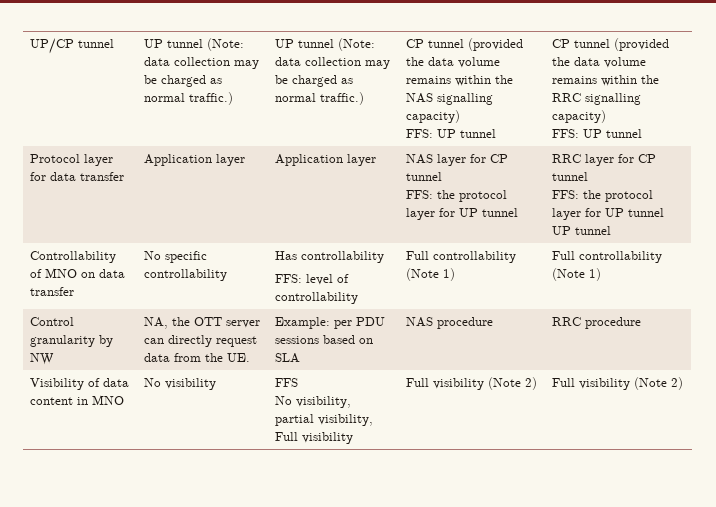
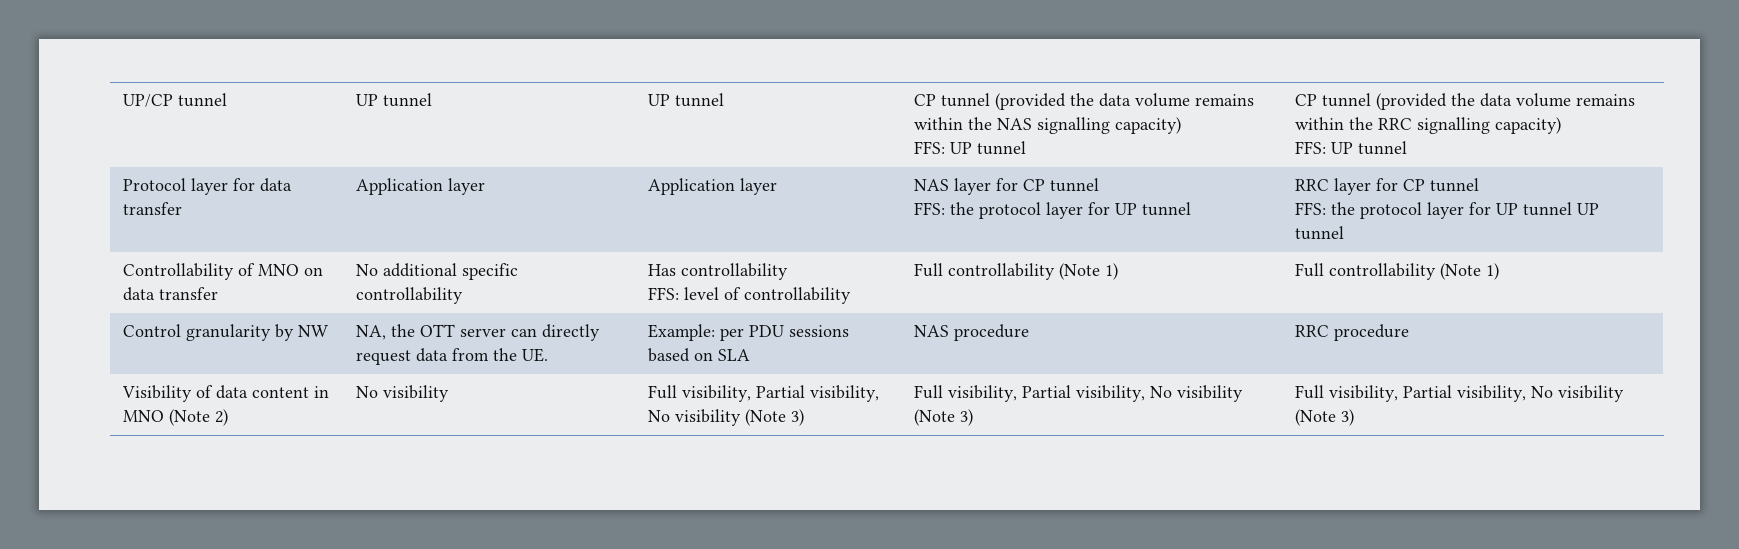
- UP tunnel (Note: data collection may be charged as normal traffic.) | UP tunnel (Note: data collection may be charged as normal traffic.)
+ UP tunnel | UP tunnel
- Controllability of MNO on data transfer | No specific controllability | Has controllability
+ Controllability of MNO on data transfer | No additional specific controllability | Has controllability
- Visibility of data content in MNO | No visibility | FFS
- No visibility, partial visibility, Full visibility | Full visibility (Note 2) | Full visibility (Note 2)
+ Visibility of data content in MNO (Note 2) | No visibility | Full visibility, Partial visibility, No visibility (Note 3) | Full visibility, Partial visibility, No visibility (Note 3) | Full visibility, Partial visibility, No visibility (Note 3)

